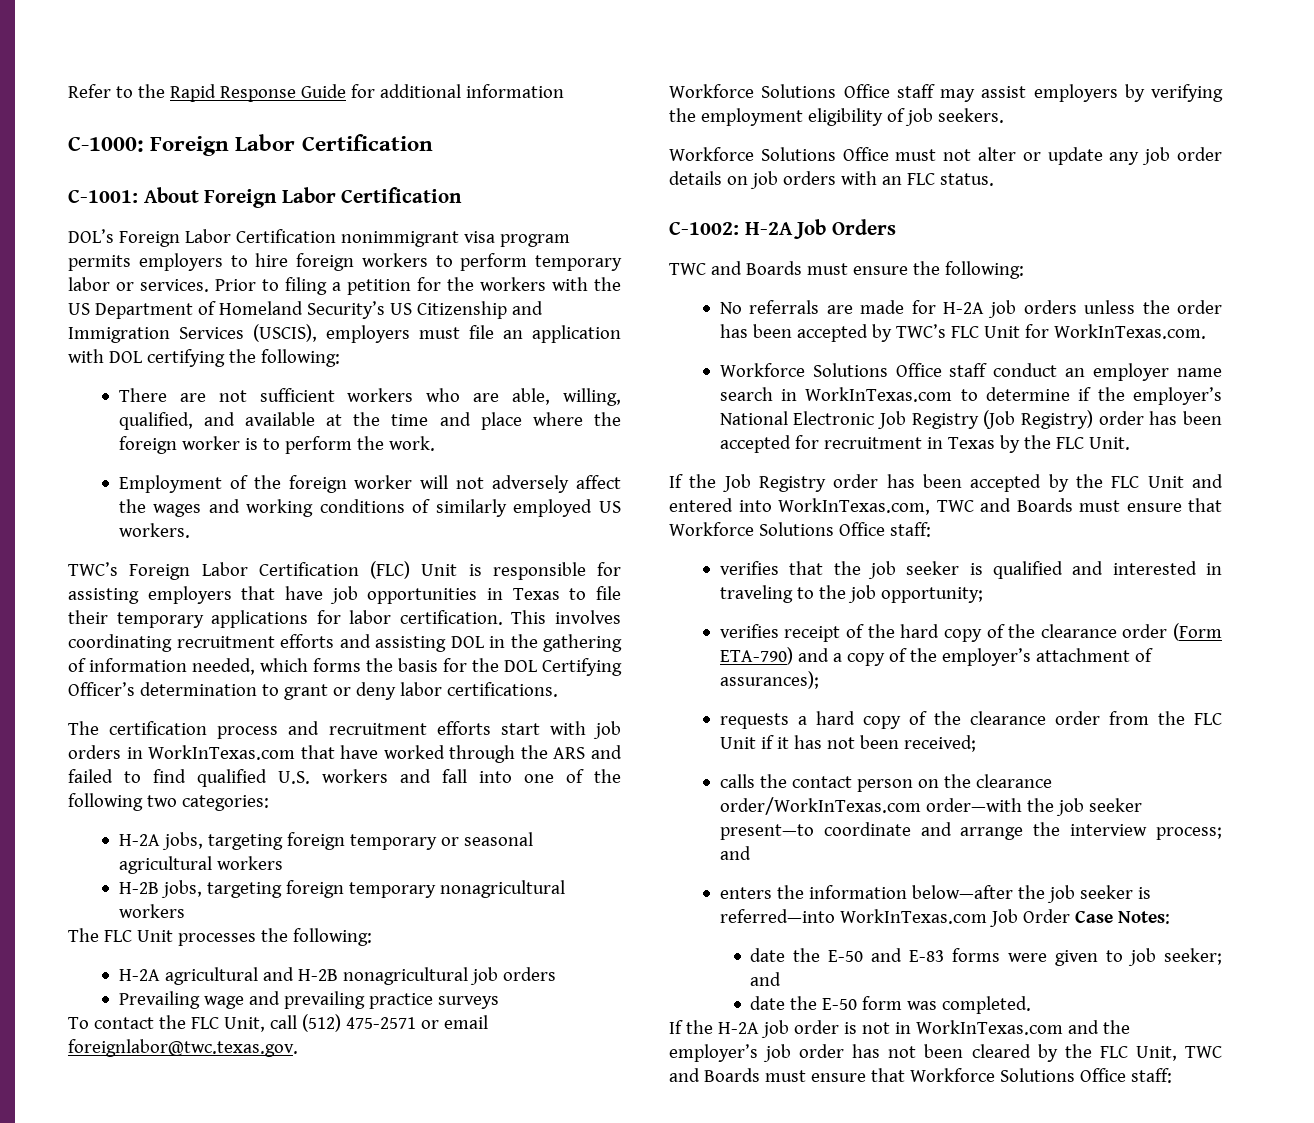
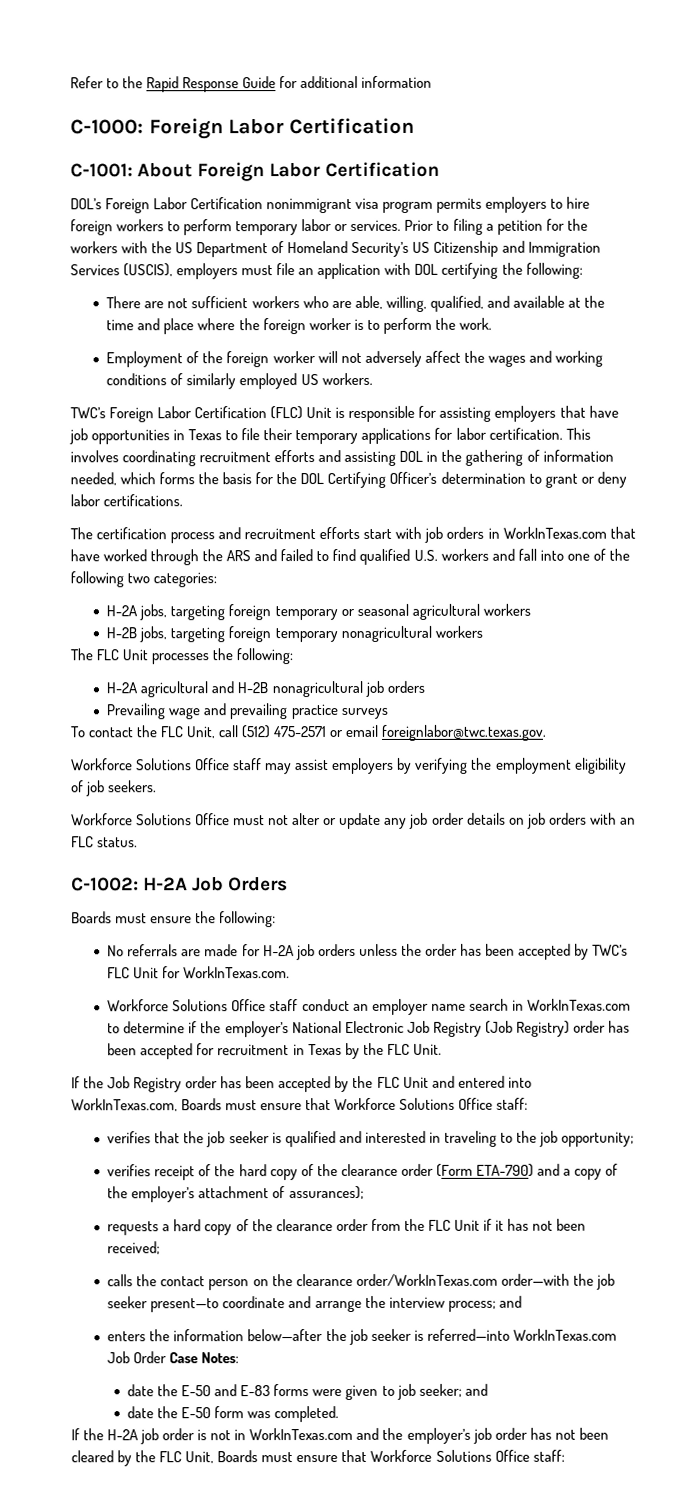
- TWC and Boards must ensure the following:
+ Boards must ensure the following:
- If the Job Registry order has been accepted by the FLC Unit and entered into WorkInTexas.com, TWC and Boards must ensure that Workforce Solutions Office staff:
+ If the Job Registry order has been accepted by the FLC Unit and entered into WorkInTexas.com, Boards must ensure that Workforce Solutions Office staff:
- If the H-2A job order is not in WorkInTexas.com and the employer’s job order has not been cleared by the FLC Unit, TWC and Boards must ensure that Workforce Solutions Office staff:
+ If the H-2A job order is not in WorkInTexas.com and the employer’s job order has not been cleared by the FLC Unit, Boards must ensure that Workforce Solutions Office staff:

